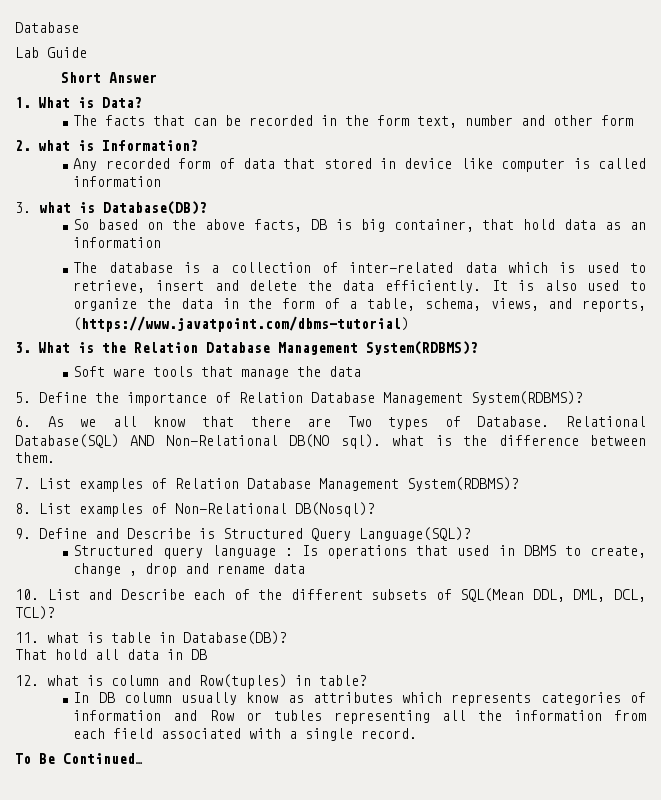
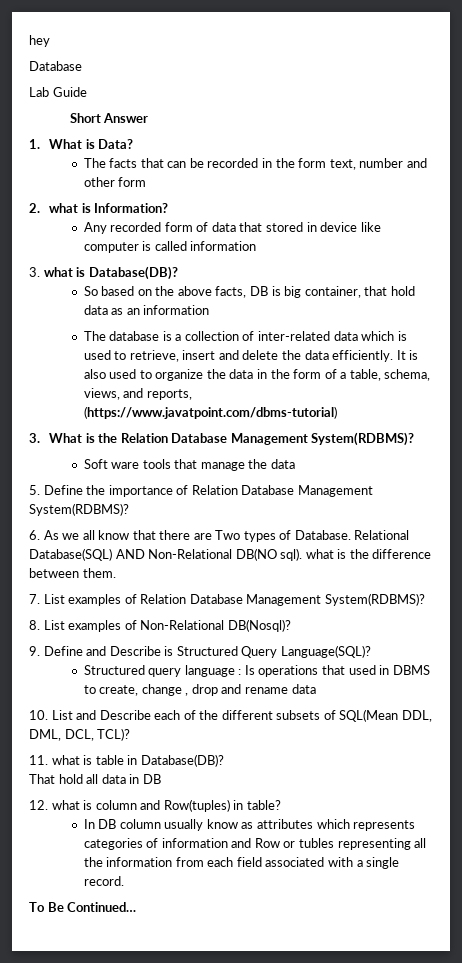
+ hey

